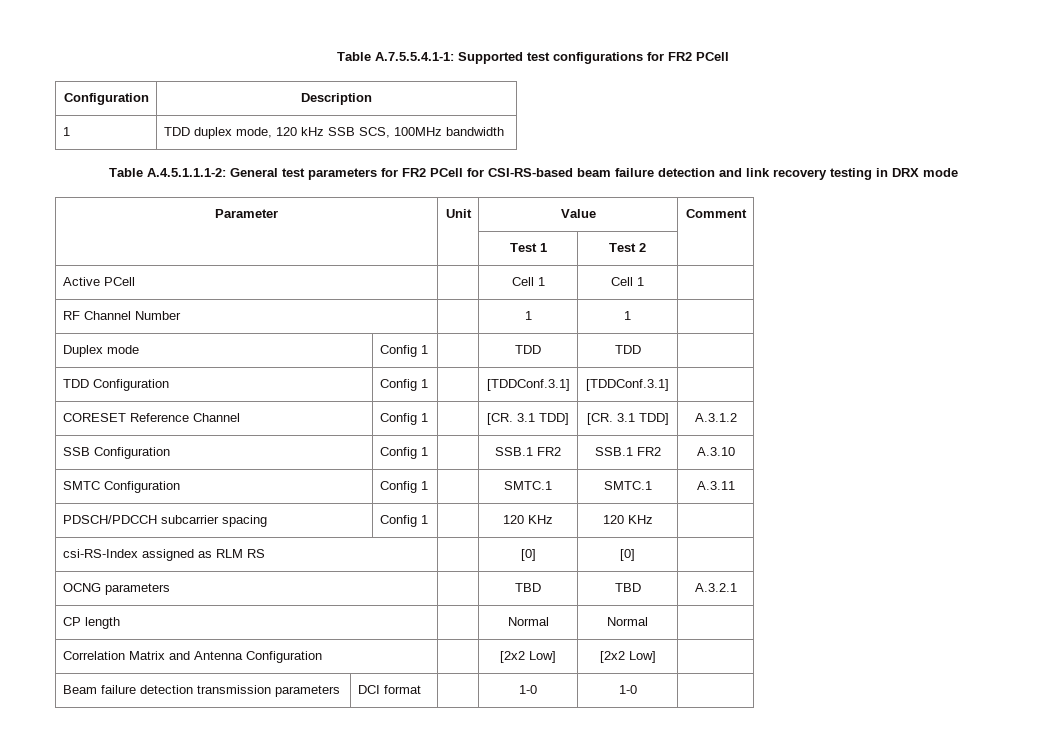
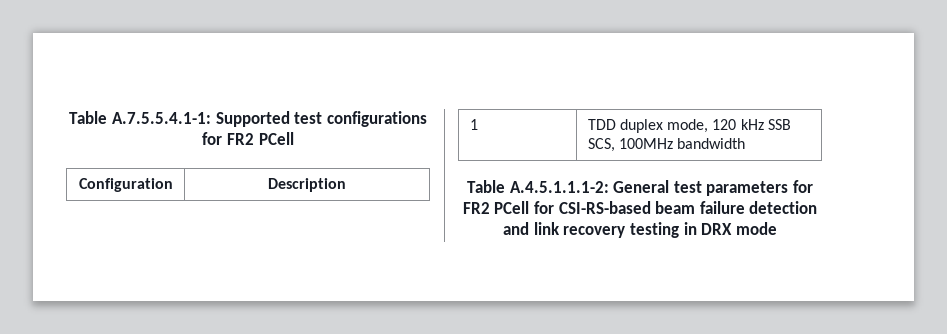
- Parameter | Unit | Value | Comment
- | | Test 1 | Test 2 |
- Active PCell | | Cell 1 | Cell 1 |
- RF Channel Number | | 1 | 1 |
- Duplex mode | Config 1 | | TDD | TDD |
- TDD Configuration | Config 1 | | [TDDConf.3.1] | [TDDConf.3.1] |
- CORESET Reference Channel | Config 1 | | [CR. 3.1 TDD] | [CR. 3.1 TDD] | A.3.1.2
- SSB Configuration | Config 1 | | SSB.1 FR2 | SSB.1 FR2 | A.3.10
- SMTC Configuration | Config 1 | | SMTC.1 | SMTC.1 | A.3.11
- PDSCH/PDCCH subcarrier spacing | Config 1 | | 120 KHz | 120 KHz |
- csi-RS-Index assigned as RLM RS | | [0] | [0] |
- OCNG parameters | | TBD | TBD | A.3.2.1
- CP length | | Normal | Normal |
- Correlation Matrix and Antenna Configuration | | [2x2 Low] | [2x2 Low] |
- Beam failure detection transmission parameters | DCI format | | 1-0 | 1-0 |

